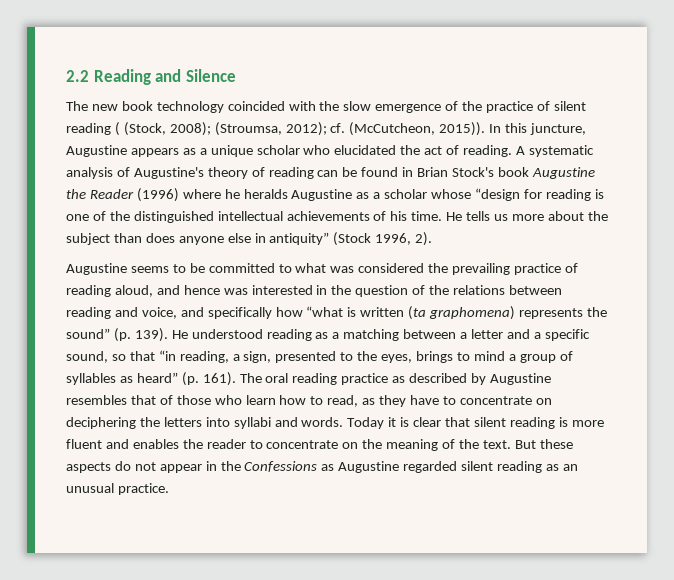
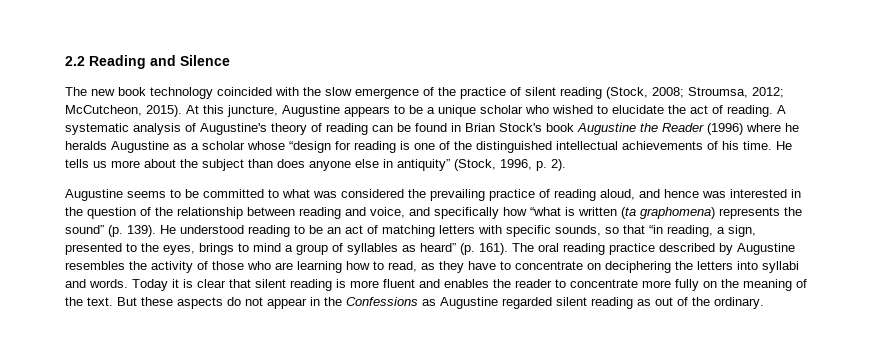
- The new book technology coincided with the slow emergence of the practice of silent reading ( (Stock, 2008); (Stroumsa, 2012); cf. (McCutcheon, 2015)). In this juncture, Augustine appears as a unique scholar who elucidated the act of reading.
+ The new book technology coincided with the slow emergence of the practice of silent reading (Stock, 2008; Stroumsa, 2012; McCutcheon, 2015). At this juncture, Augustine appears to be a unique scholar who wished to elucidate the act of reading.
- He tells us more about the subject than does anyone else in antiquity” (Stock 1996, 2).
+ He tells us more about the subject than does anyone else in antiquity” (Stock, 1996, p. 2).
- Augustine seems to be committed to what was considered the prevailing practice of reading aloud, and hence was interested in the question of the relations between reading and voice, and specifically how “what is written (ta graphomena) represents the sound” (p. 139).
+ Augustine seems to be committed to what was considered the prevailing practice of reading aloud, and hence was interested in the question of the relationship between reading and voice, and specifically how “what is written (ta graphomena) represents the sound” (p. 139).
- He understood reading as a matching between a letter and a specific sound, so that “in reading, a sign, presented to the eyes, brings to mind a group of syllables as heard” (p. 161).
+ He understood reading to be an act of matching letters with specific sounds, so that “in reading, a sign, presented to the eyes, brings to mind a group of syllables as heard” (p. 161).
- The oral reading practice as described by Augustine resembles that of those who learn how to read, as they have to concentrate on deciphering the letters into syllabi and words.
+ The oral reading practice described by Augustine resembles the activity of those who are learning how to read, as they have to concentrate on deciphering the letters into syllabi and words.
- Today it is clear that silent reading is more fluent and enables the reader to concentrate on the meaning of the text.
+ Today it is clear that silent reading is more fluent and enables the reader to concentrate more fully on the meaning of the text.
- But these aspects do not appear in the Confessions as Augustine regarded silent reading as an unusual practice.
+ But these aspects do not appear in the Confessions as Augustine regarded silent reading as out of the ordinary.

